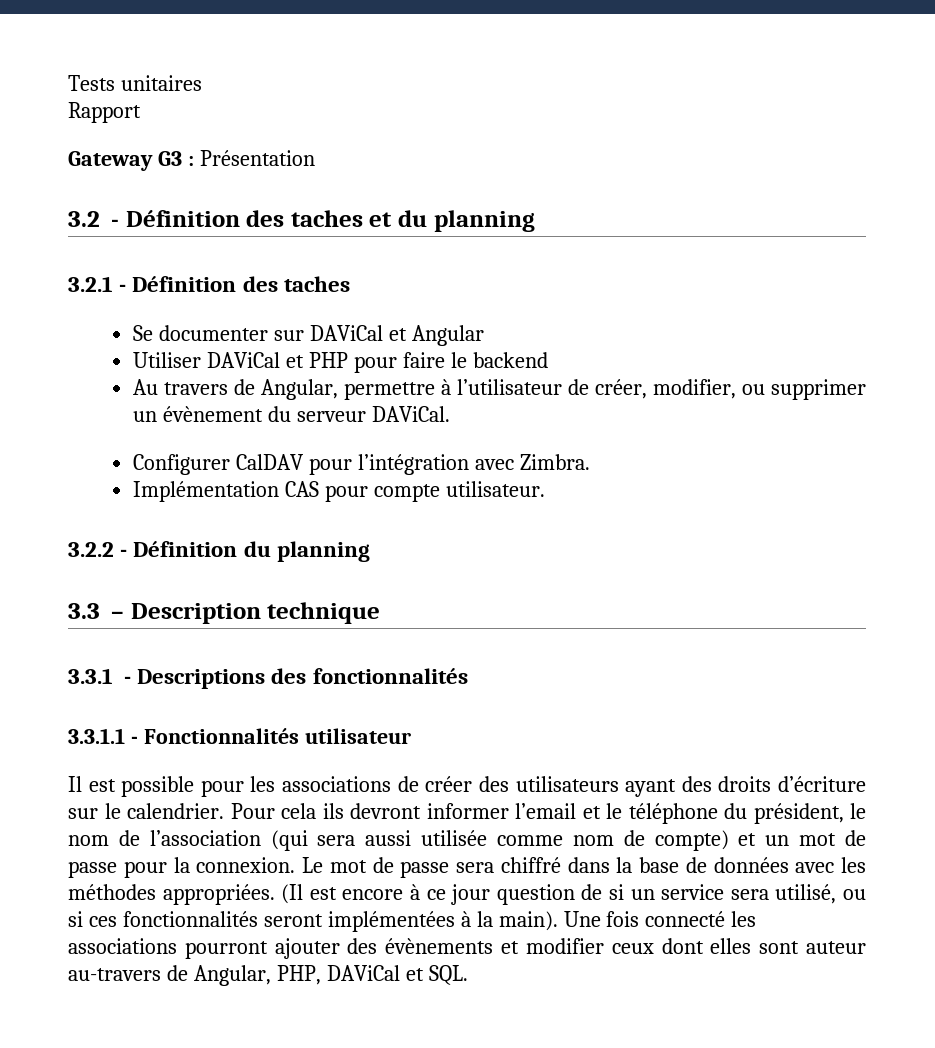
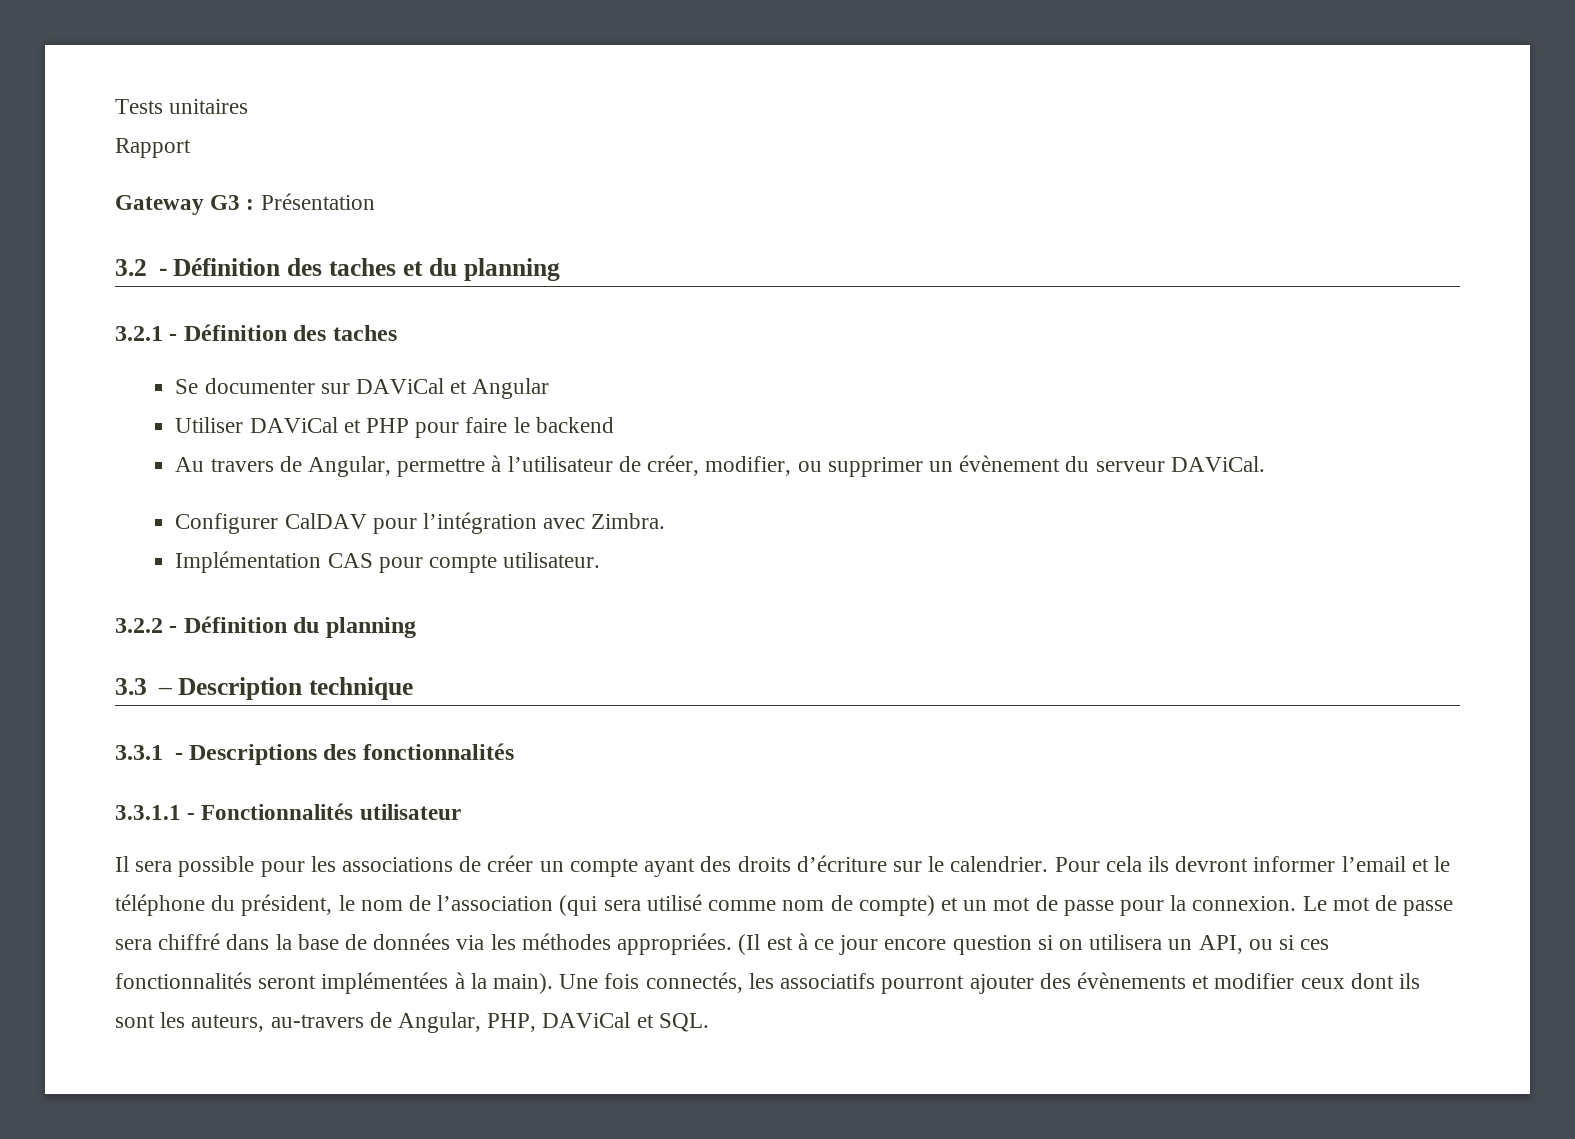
- Il est possible pour les associations de créer des utilisateurs ayant des droits d’écriture sur le calendrier.
+ Il sera possible pour les associations de créer un compte ayant des droits d’écriture sur le calendrier.
- Pour cela ils devront informer l’email et le téléphone du président, le nom de l’association (qui sera aussi utilisée comme nom de compte) et un mot de passe pour la connexion.
+ Pour cela ils devront informer l’email et le téléphone du président, le nom de l’association (qui sera utilisé comme nom de compte) et un mot de passe pour la connexion.
- Le mot de passe sera chiffré dans la base de données avec les méthodes appropriées.
+ Le mot de passe sera chiffré dans la base de données via les méthodes appropriées.
- (Il est encore à ce jour question de si un service sera utilisé, ou si ces fonctionnalités seront implémentées à la main).
+ (Il est à ce jour encore question si on utilisera un API, ou si ces fonctionnalités seront implémentées à la main).
- Une fois connecté les associations pourront ajouter des évènements et modifier ceux dont elles sont auteur au-travers de Angular, PHP, DAViCal et SQL.
+ Une fois connectés, les associatifs pourront ajouter des évènements et modifier ceux dont ils sont les auteurs, au-travers de Angular, PHP, DAViCal et SQL.

